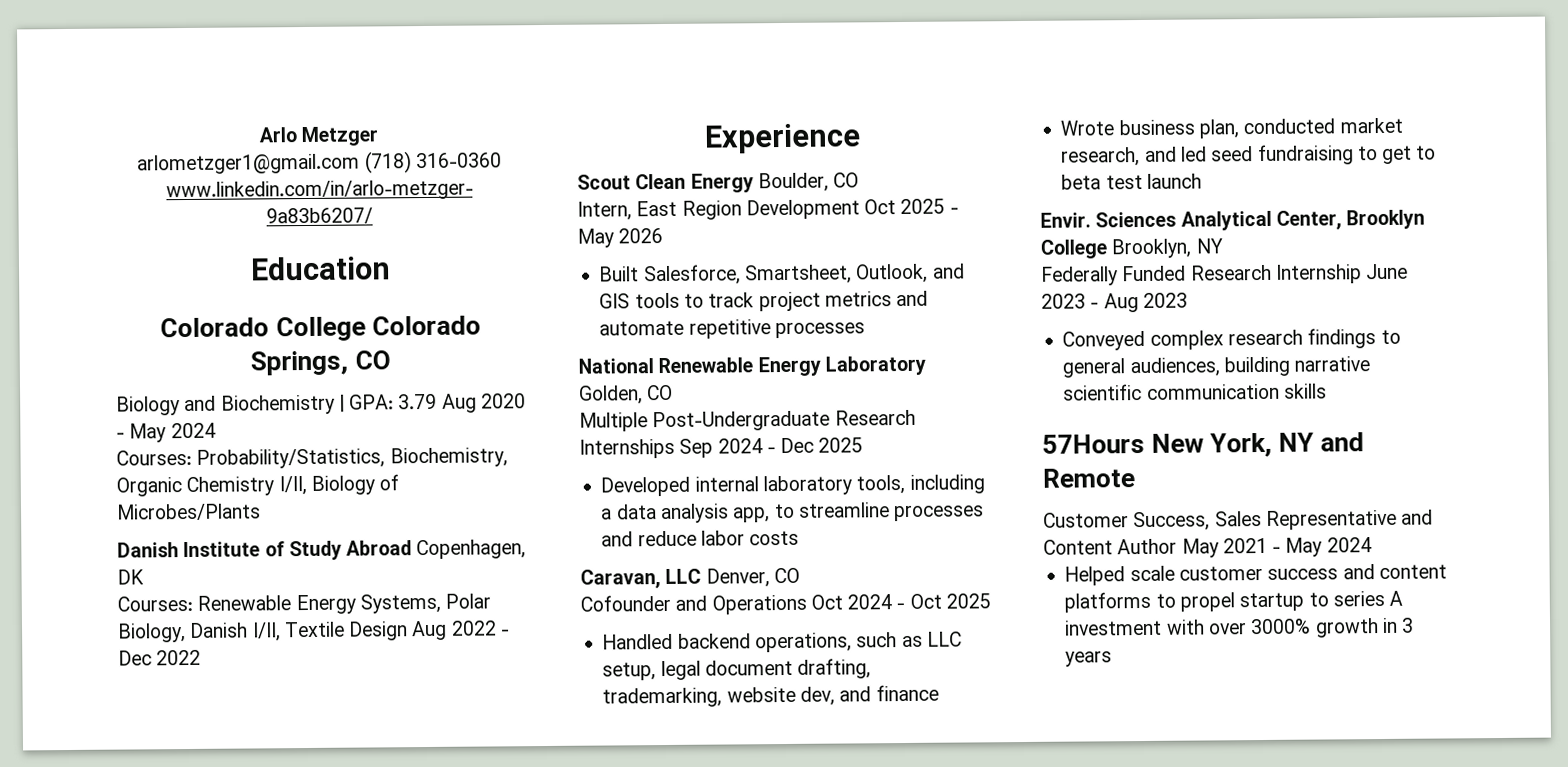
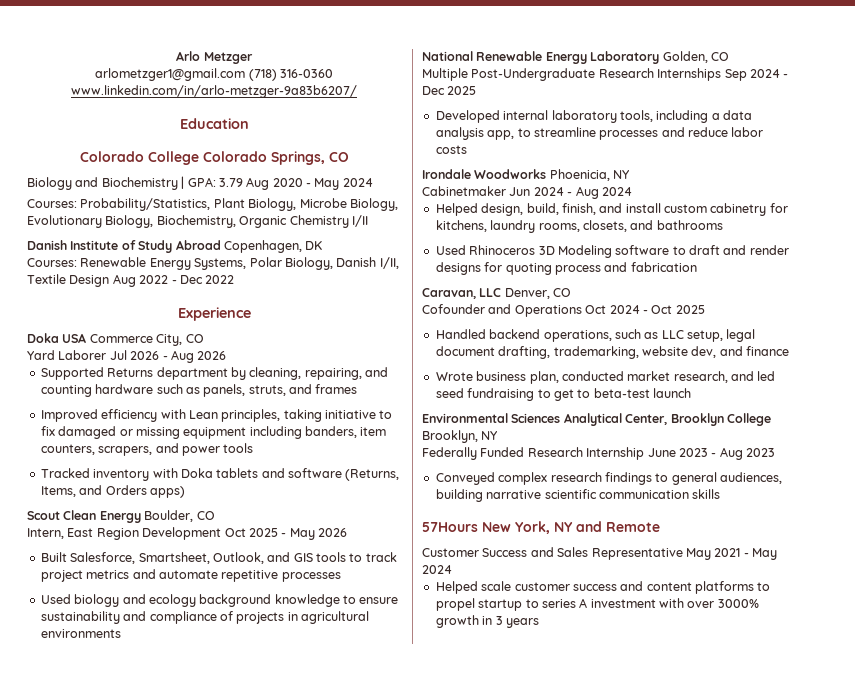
- Courses: Probability/Statistics, Biochemistry, Organic Chemistry I/II, Biology of Microbes/Plants
+ Courses: Probability/Statistics, Plant Biology, Microbe Biology, Evolutionary Biology, Biochemistry, Organic Chemistry I/II
+ Doka USA Commerce City, CO
+ Yard Laborer Jul 2026 - Aug 2026
+ Supported Returns department by cleaning, repairing, and counting hardware such as panels, struts, and frames
+ Improved efficiency with Lean principles, taking initiative to fix damaged or missing equipment including banders, item counters, scrapers, and power tools
+ Tracked inventory with Doka tablets and software (Returns, Items, and Orders apps)
+ Used biology and ecology background knowledge to ensure sustainability and compliance of projects in agricultural environments
+ Irondale Woodworks Phoenicia, NY
+ Cabinetmaker Jun 2024 - Aug 2024
+ Helped design, build, finish, and install custom cabinetry for kitchens, laundry rooms, closets, and bathrooms
+ Used Rhinoceros 3D Modeling software to draft and render designs for quoting process and fabrication
- Wrote business plan, conducted market research, and led seed fundraising to get to beta test launch
+ Wrote business plan, conducted market research, and led seed fundraising to get to beta-test launch
- Envir. Sciences Analytical Center, Brooklyn College Brooklyn, NY
+ Environmental Sciences Analytical Center, Brooklyn College Brooklyn, NY
- Customer Success, Sales Representative and Content Author May 2021 - May 2024
+ Customer Success and Sales Representative May 2021 - May 2024

